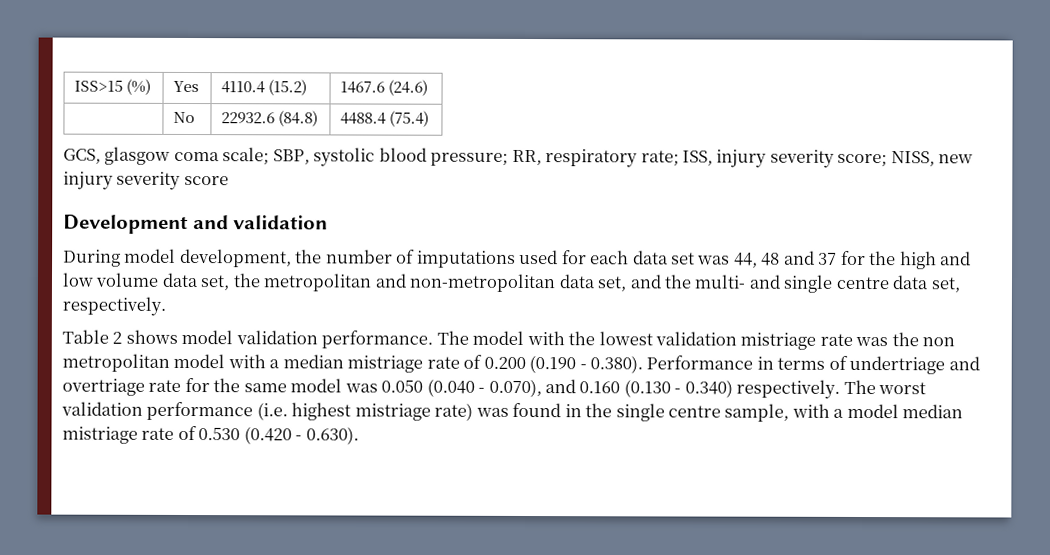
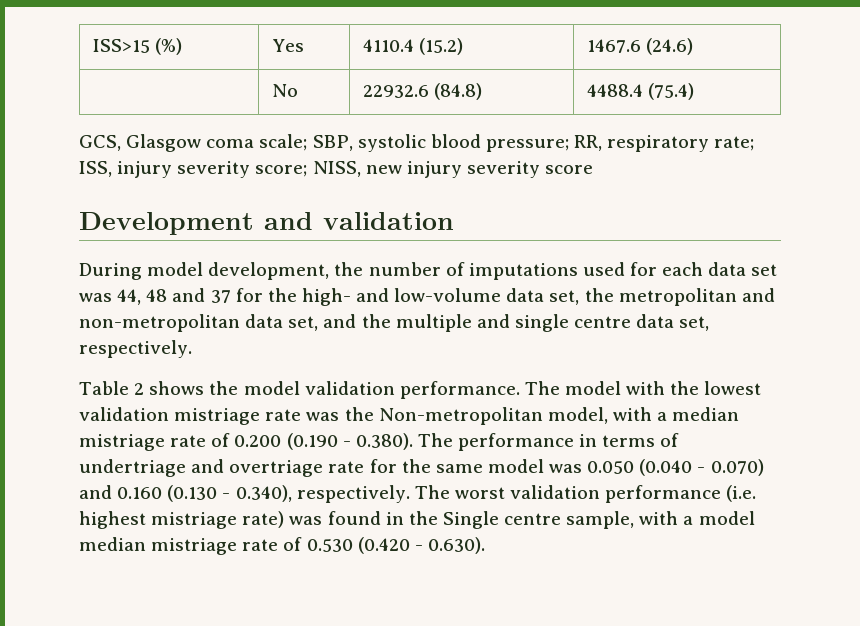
- GCS, glasgow coma scale; SBP, systolic blood pressure; RR, respiratory rate; ISS, injury severity score; NISS, new injury severity score
+ GCS, Glasgow coma scale; SBP, systolic blood pressure; RR, respiratory rate; ISS, injury severity score; NISS, new injury severity score
- During model development, the number of imputations used for each data set was 44, 48 and 37 for the high and low volume data set, the metropolitan and non-metropolitan data set, and the multi- and single centre data set, respectively.
+ During model development, the number of imputations used for each data set was 44, 48 and 37 for the high- and low-volume data set, the metropolitan and non-metropolitan data set, and the multiple and single centre data set, respectively.
- Table 2 shows model validation performance.
+ Table 2 shows the model validation performance.
- The model with the lowest validation mistriage rate was the non metropolitan model with a median mistriage rate of 0.200 (0.190 - 0.380). Performance in terms of undertriage and overtriage rate for the same model was 0.050 (0.040 - 0.070), and 0.160 (0.130 - 0.340) respectively.
+ The model with the lowest validation mistriage rate was the Non-metropolitan model, with a median mistriage rate of 0.200 (0.190 - 0.380). The performance in terms of undertriage and overtriage rate for the same model was 0.050 (0.040 - 0.070) and 0.160 (0.130 - 0.340), respectively.
- The worst validation performance (i.e. highest mistriage rate) was found in the single centre sample, with a model median mistriage rate of 0.530 (0.420 - 0.630).
+ The worst validation performance (i.e. highest mistriage rate) was found in the Single centre sample, with a model median mistriage rate of 0.530 (0.420 - 0.630).

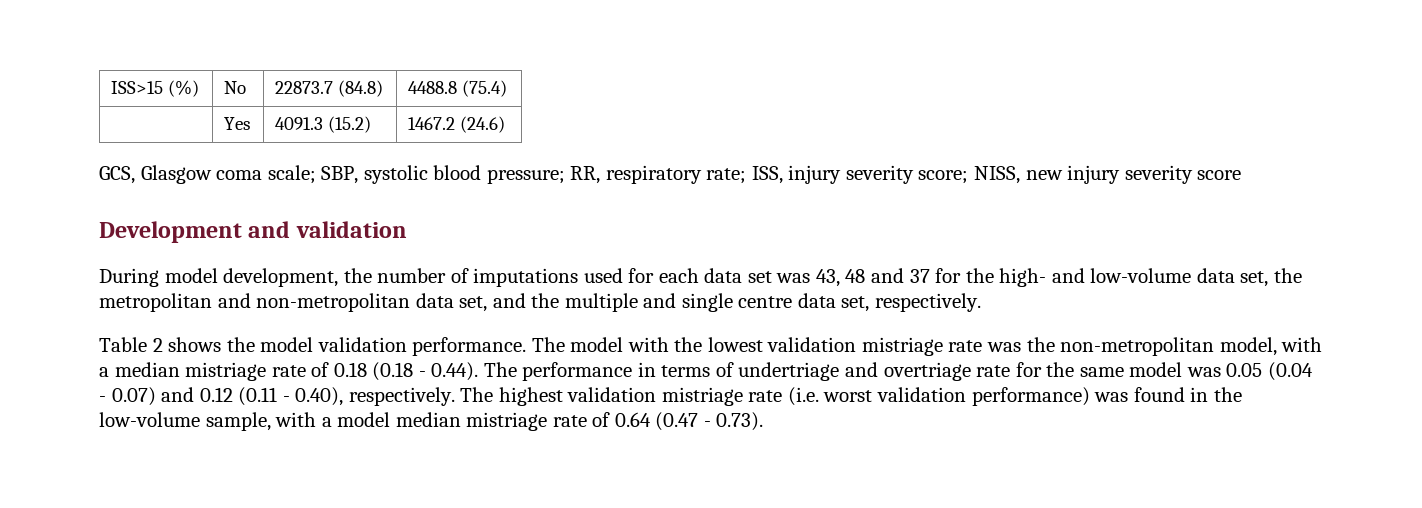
- ISS>15 (%) | Yes | 4110.4 (15.2) | 1467.6 (24.6)
+ ISS>15 (%) | No | 22873.7 (84.8) | 4488.8 (75.4)
+ | Yes | 4091.3 (15.2) | 1467.2 (24.6)
- | No | 22932.6 (84.8) | 4488.4 (75.4)
- During model development, the number of imputations used for each data set was 44, 48 and 37 for the high- and low-volume data set, the metropolitan and non-metropolitan data set, and the multiple and single centre data set, respectively.
+ During model development, the number of imputations used for each data set was 43, 48 and 37 for the high- and low-volume data set, the metropolitan and non-metropolitan data set, and the multiple and single centre data set, respectively.
- The model with the lowest validation mistriage rate was the Non-metropolitan model, with a median mistriage rate of 0.200 (0.190 - 0.380). The performance in terms of undertriage and overtriage rate for the same model was 0.050 (0.040 - 0.070) and 0.160 (0.130 - 0.340), respectively. The worst validation performance (i.e. highest mistriage rate) was found in the Single centre sample, with a model median mistriage rate of 0.530 (0.420 - 0.630).
+ The model with the lowest validation mistriage rate was the non-metropolitan model, with a median mistriage rate of 0.18 (0.18 - 0.44). The performance in terms of undertriage and overtriage rate for the same model was 0.05 (0.04 - 0.07) and 0.12 (0.11 - 0.40), respectively. The highest validation mistriage rate (i.e. worst validation performance) was found in the low-volume sample, with a model median mistriage rate of 0.64 (0.47 - 0.73).

